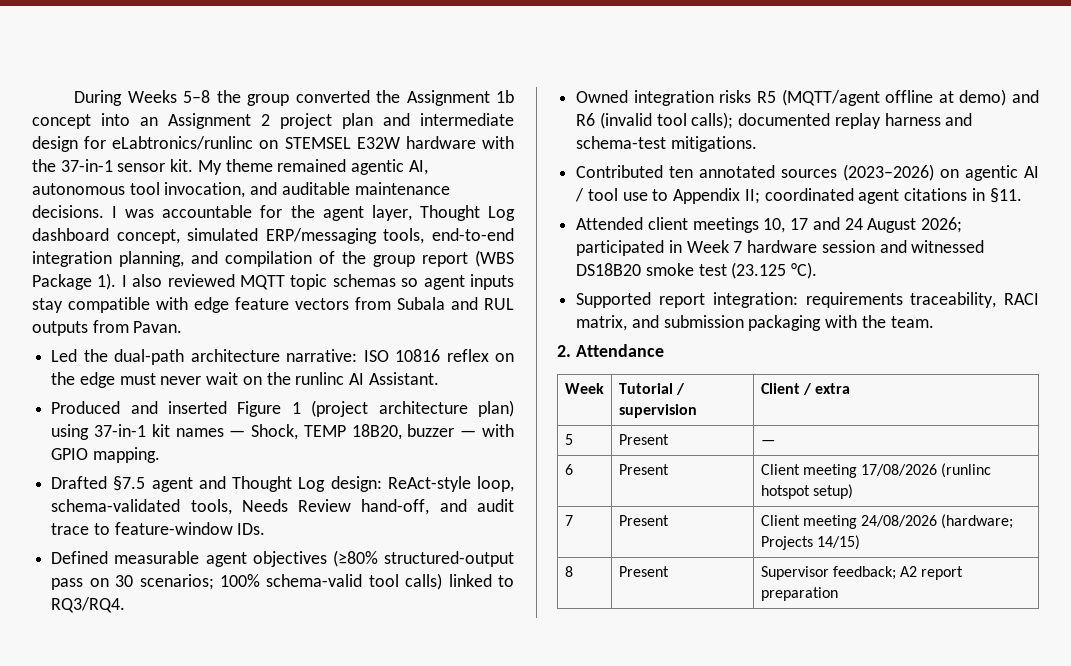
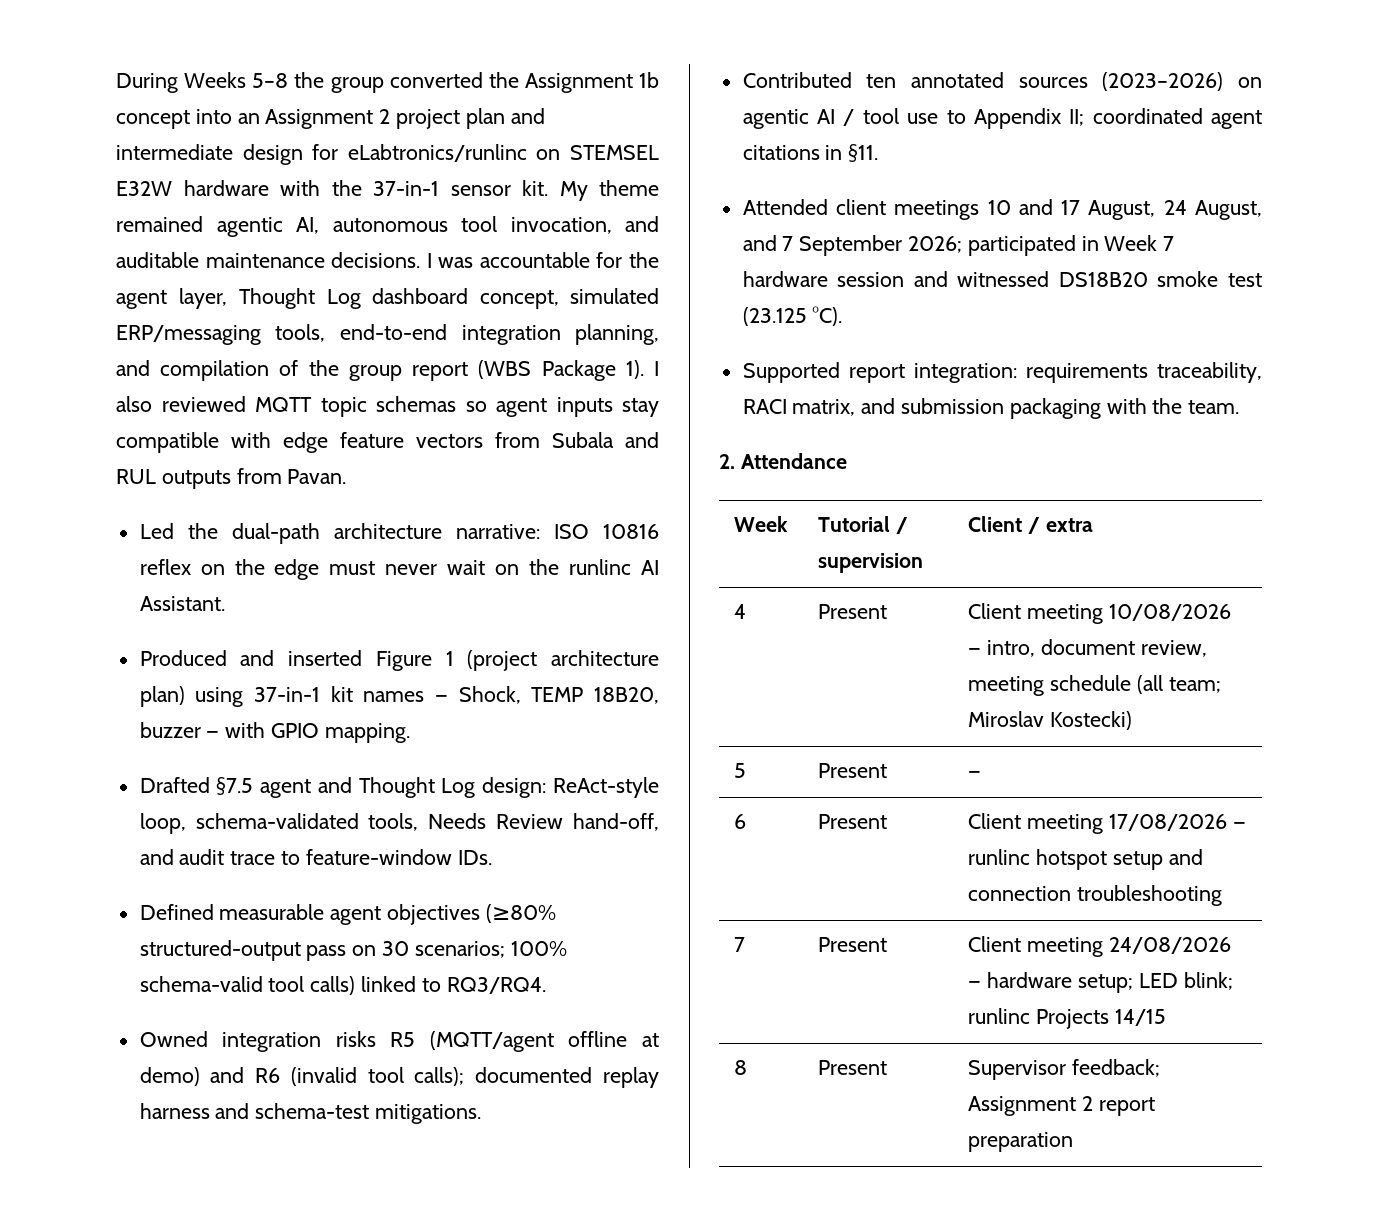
- Attended client meetings 10, 17 and 24 August 2026; participated in Week 7 hardware session and witnessed DS18B20 smoke test (23.125 °C).
+ Attended client meetings 10 and 17 August, 24 August, and 7 September 2026; participated in Week 7 hardware session and witnessed DS18B20 smoke test (23.125 °C).
+ 4 | Present | Client meeting 10/08/2026 — intro, document review, meeting schedule (all team; Miroslav Kostecki)
- 6 | Present | Client meeting 17/08/2026 (runlinc hotspot setup)
+ 6 | Present | Client meeting 17/08/2026 — runlinc hotspot setup and connection troubleshooting
- 7 | Present | Client meeting 24/08/2026 (hardware; Projects 14/15)
+ 7 | Present | Client meeting 24/08/2026 — hardware setup; LED blink; runlinc Projects 14/15
- 8 | Present | Supervisor feedback; A2 report preparation
+ 8 | Present | Supervisor feedback; Assignment 2 report preparation

